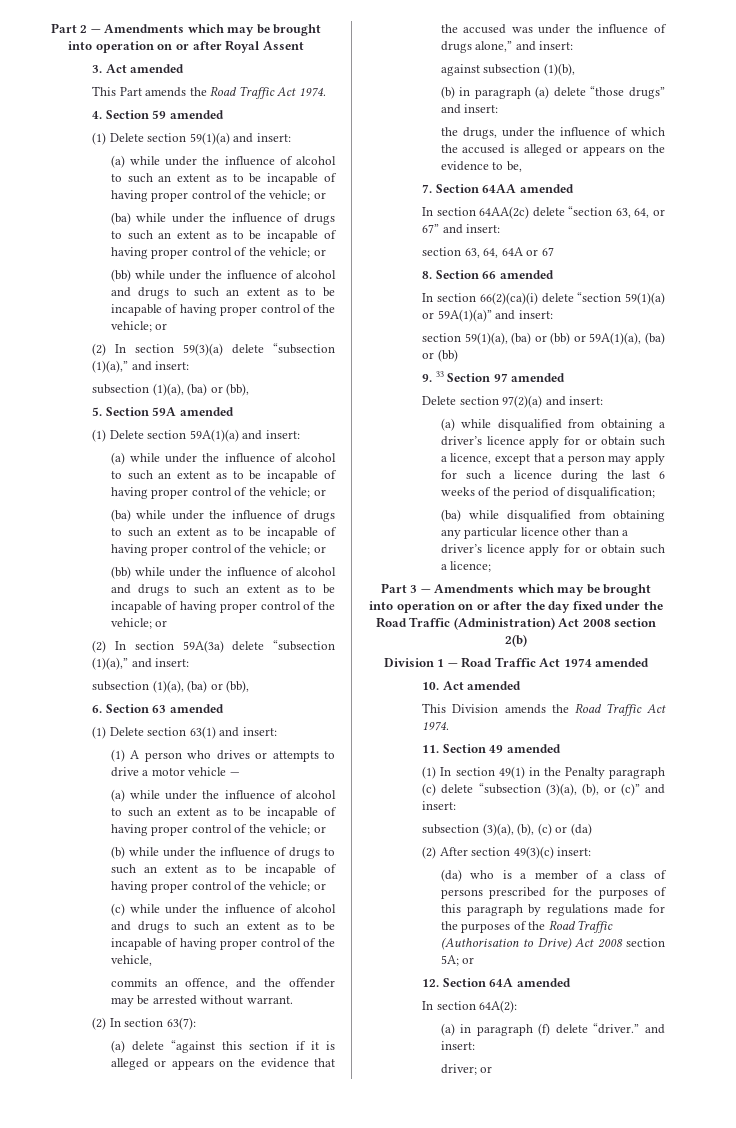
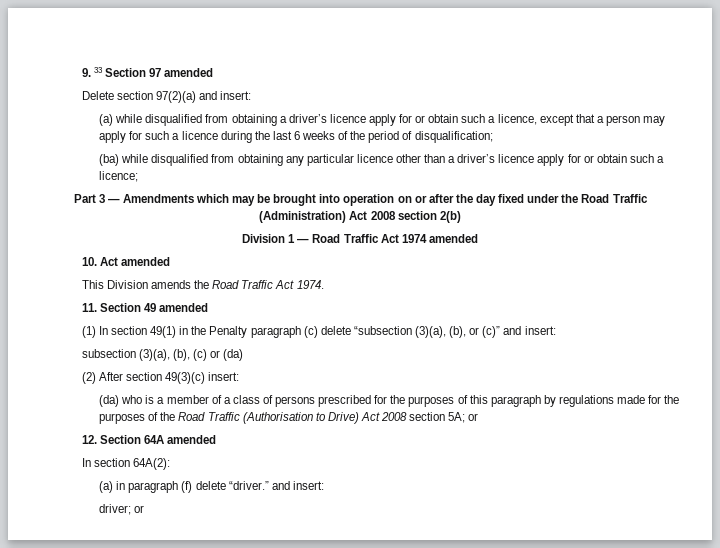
- Part 2 — Amendments which may be brought into operation on or after Royal Assent
- 3. Act amended
- This Part amends the Road Traffic Act 1974.
- 4. Section 59 amended
- (1) Delete section 59(1)(a) and insert:
- (a) while under the influence of alcohol to such an extent as to be incapable of having proper control of the vehicle; or
- (ba) while under the influence of drugs to such an extent as to be incapable of having proper control of the vehicle; or
- (bb) while under the influence of alcohol and drugs to such an extent as to be incapable of having proper control of the vehicle; or
- (2) In section 59(3)(a) delete “subsection (1)(a),” and insert:
- subsection (1)(a), (ba) or (bb),
- 5. Section 59A amended
- (1) Delete section 59A(1)(a) and insert:
- (a) while under the influence of alcohol to such an extent as to be incapable of having proper control of the vehicle; or
- (ba) while under the influence of drugs to such an extent as to be incapable of having proper control of the vehicle; or
- (bb) while under the influence of alcohol and drugs to such an extent as to be incapable of having proper control of the vehicle; or
- (2) In section 59A(3a) delete “subsection (1)(a),” and insert:
- subsection (1)(a), (ba) or (bb),
- 6. Section 63 amended
- (1) Delete section 63(1) and insert:
- (1) A person who drives or attempts to drive a motor vehicle —
- (a) while under the influence of alcohol to such an extent as to be incapable of having proper control of the vehicle; or
- (b) while under the influence of drugs to such an extent as to be incapable of having proper control of the vehicle; or
- (c) while under the influence of alcohol and drugs to such an extent as to be incapable of having proper control of the vehicle,
- commits an offence, and the offender may be arrested without warrant.
- (2) In section 63(7):
- (a) delete “against this section if it is alleged or appears on the evidence that the accused was under the influence of drugs alone,” and insert:
- against subsection (1)(b),
- (b) in paragraph (a) delete “those drugs” and insert:
- the drugs, under the influence of which the accused is alleged or appears on the evidence to be,
- 7. Section 64AA amended
- In section 64AA(2c) delete “section 63, 64, or 67” and insert:
- section 63, 64, 64A or 67
- 8. Section 66 amended
- In section 66(2)(ca)(i) delete “section 59(1)(a) or 59A(1)(a)” and insert:
- section 59(1)(a), (ba) or (bb) or 59A(1)(a), (ba) or (bb)

